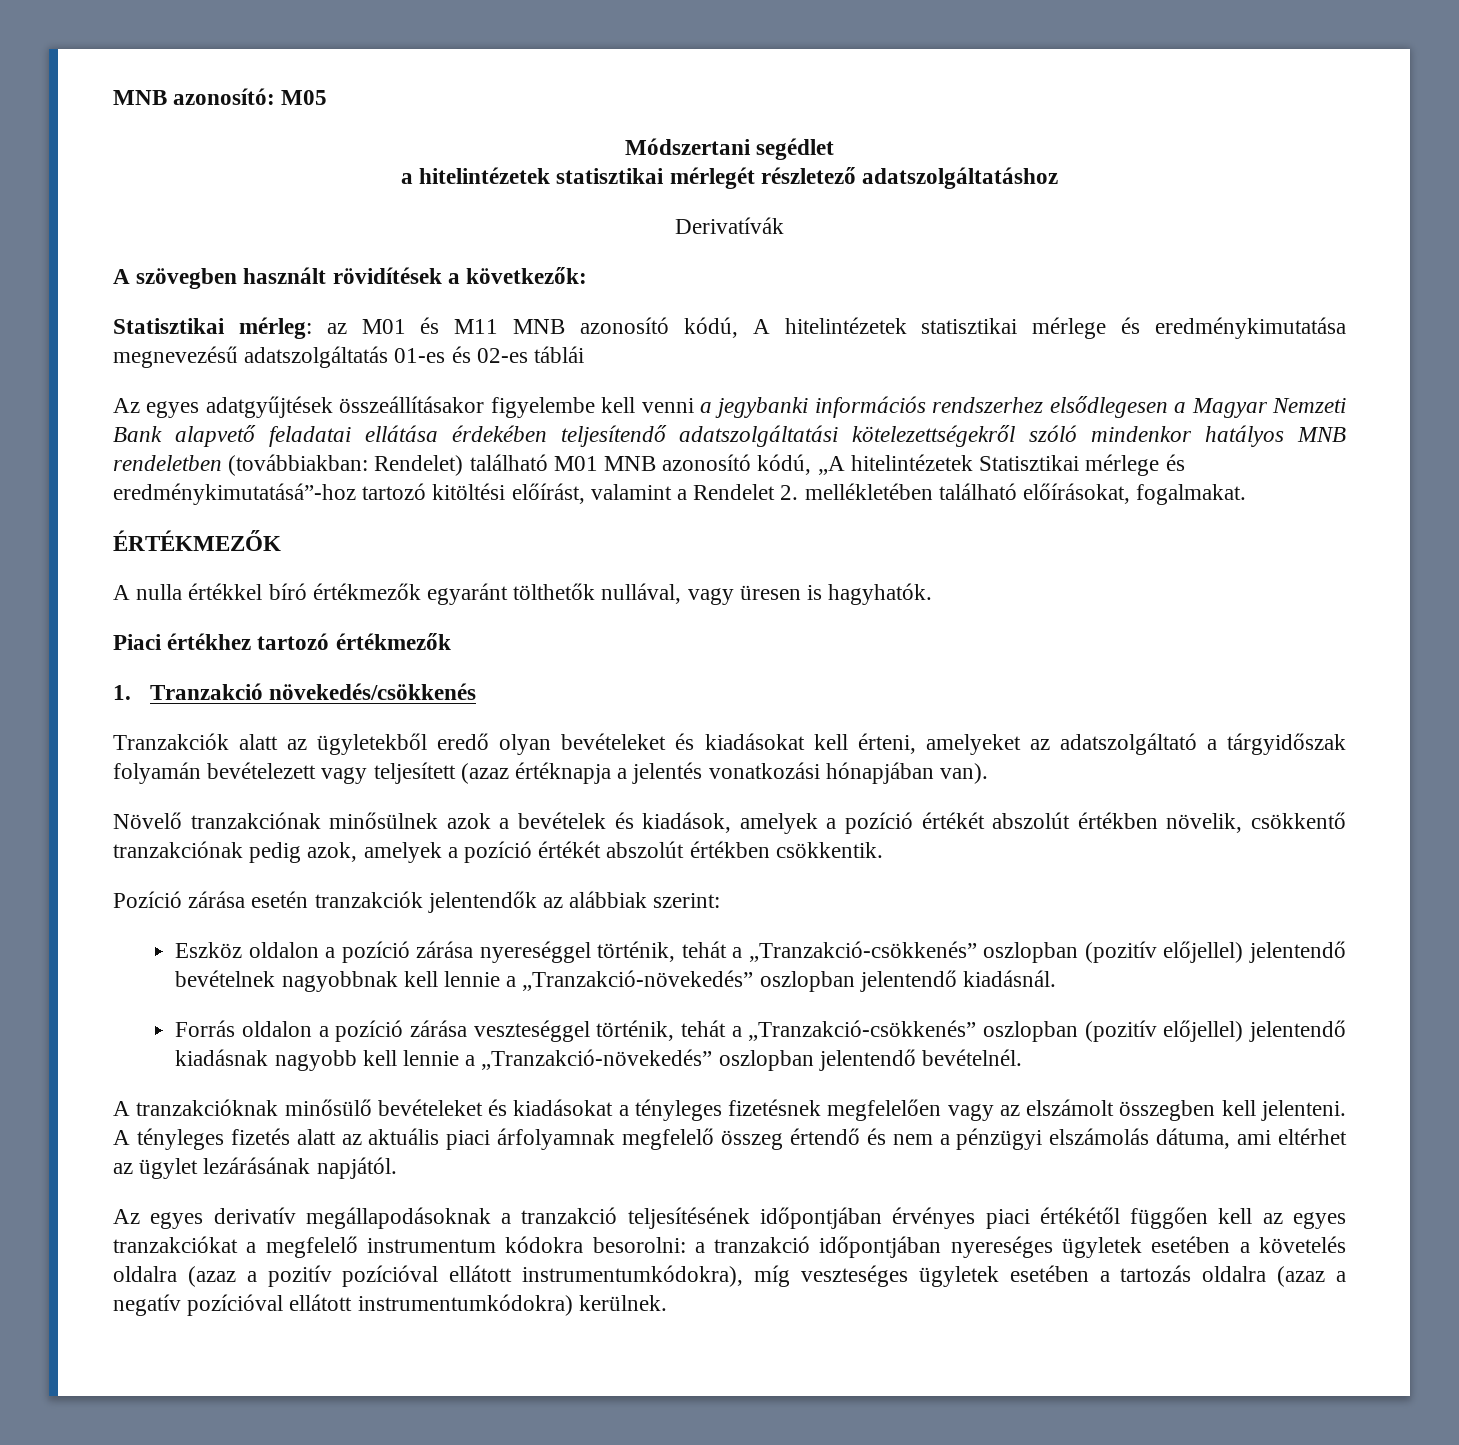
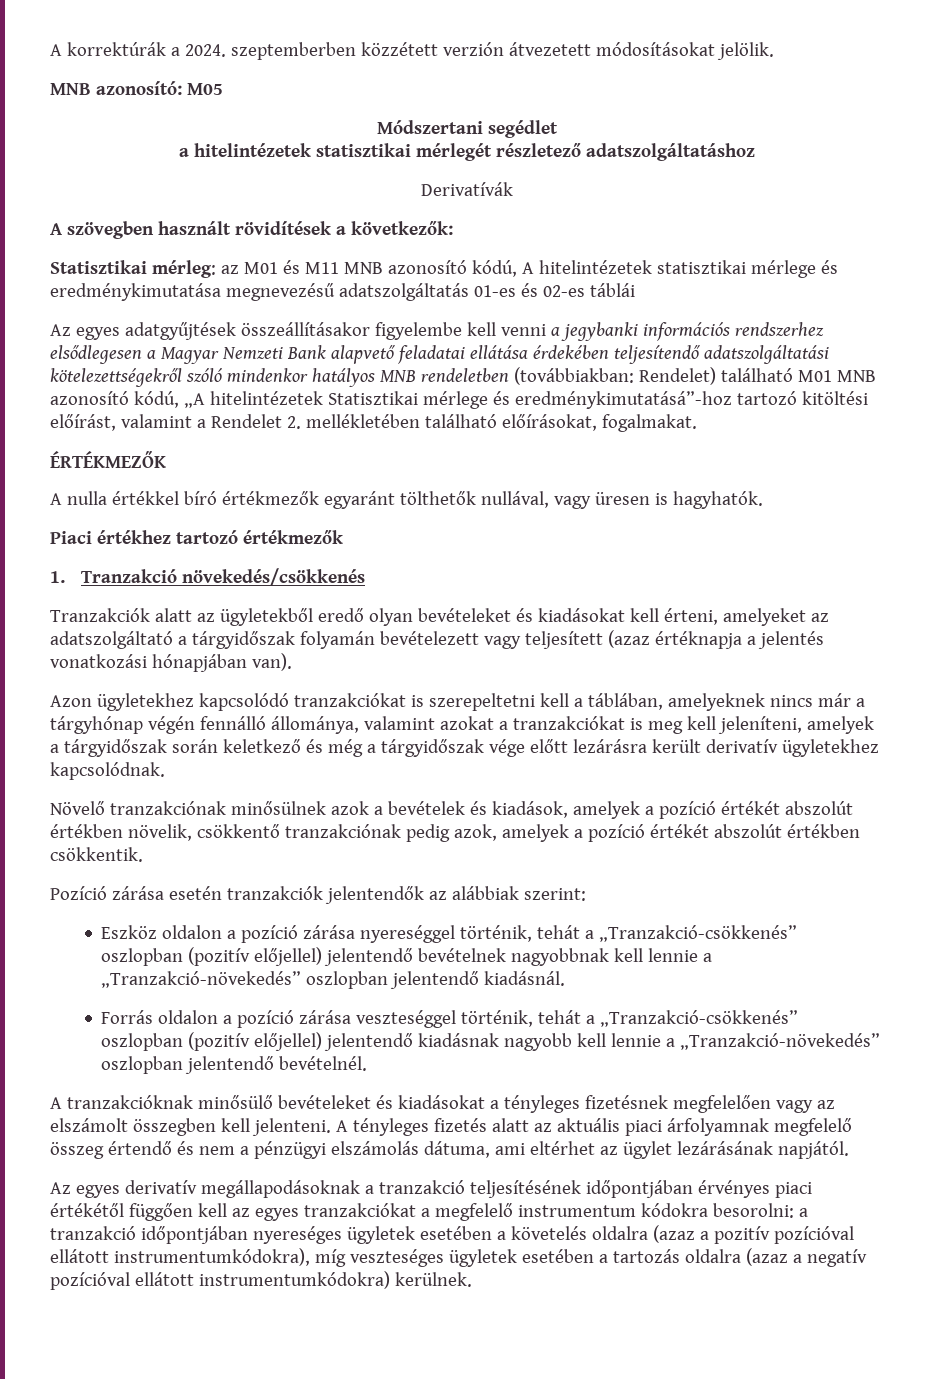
+ A korrektúrák a 2024. szeptemberben közzétett verzión átvezetett módosításokat jelölik.
+ Azon ügyletekhez kapcsolódó tranzakciókat is szerepeltetni kell a táblában, amelyeknek nincs már a tárgyhónap végén fennálló állománya, valamint azokat a tranzakciókat is meg kell jeleníteni, amelyek a tárgyidőszak során keletkező és még a tárgyidőszak vége előtt lezárásra került derivatív ügyletekhez kapcsolódnak.

